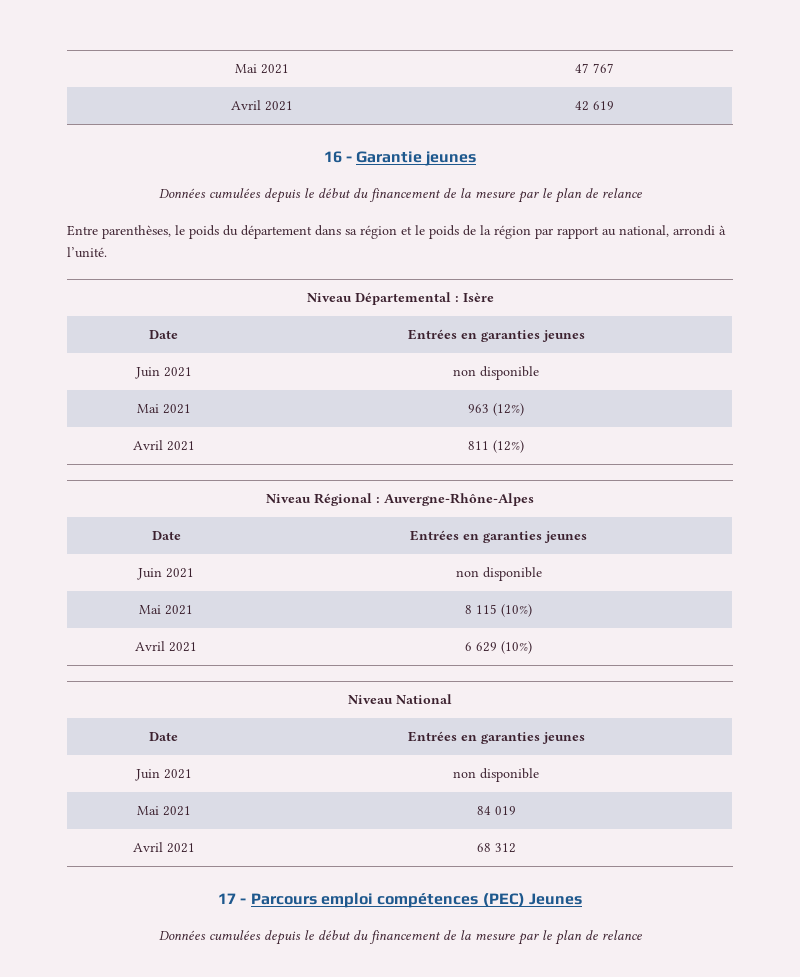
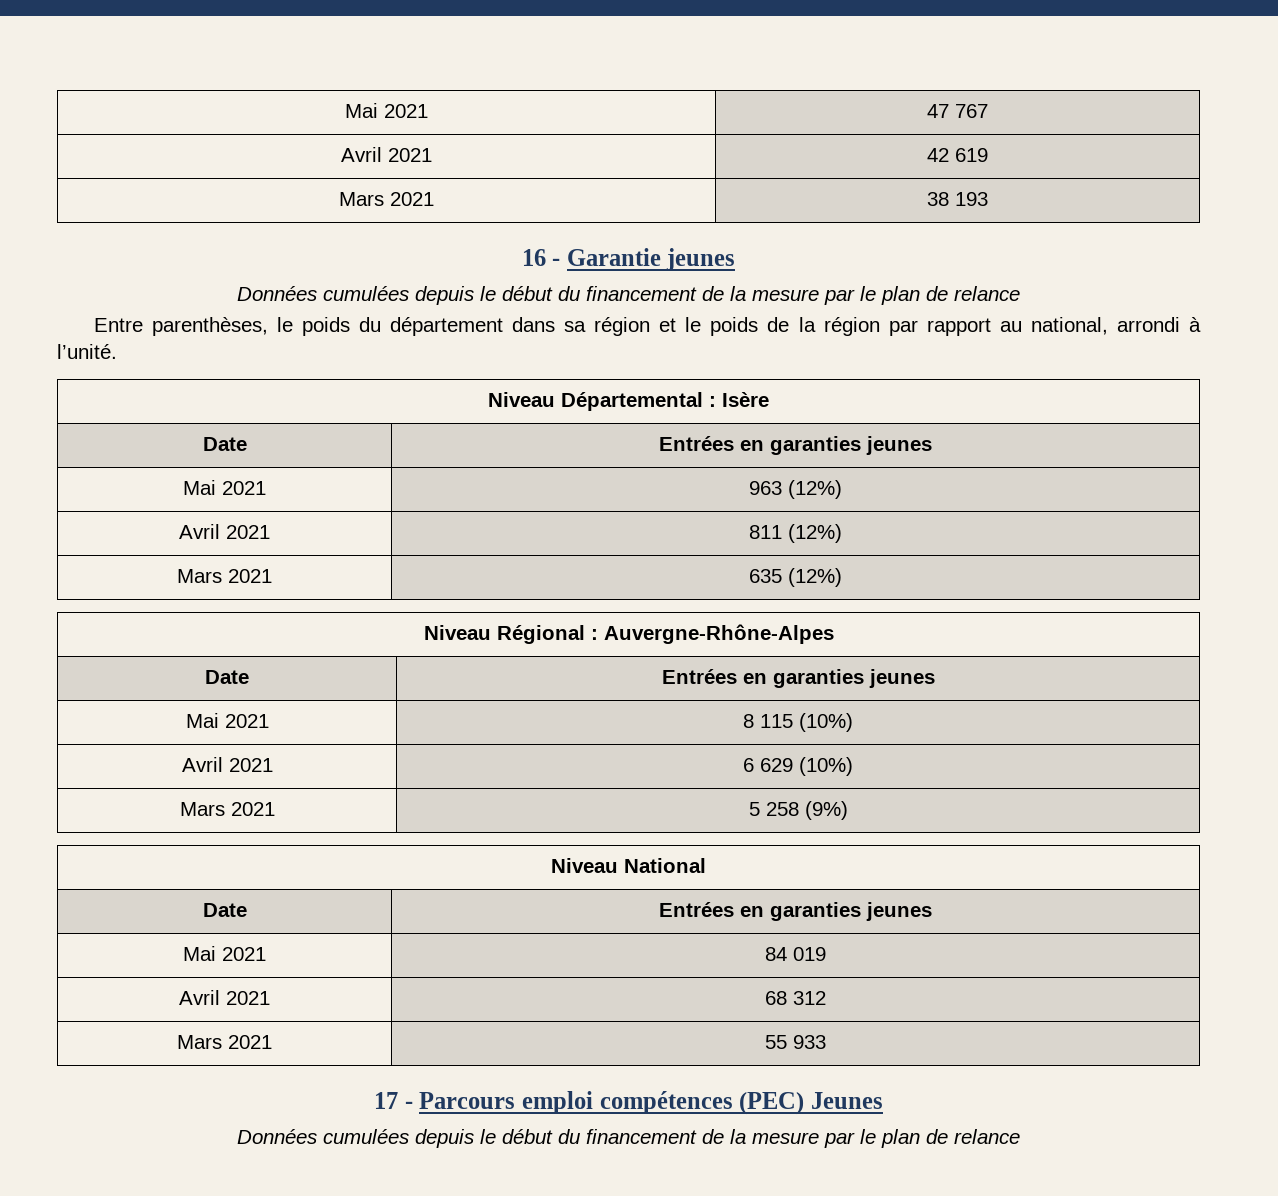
+ Mars 2021 | 38 193
  Niveau Départemental : Isère
  Date | Entrées en garanties jeunes
- Juin 2021 | non disponible
+ Mars 2021 | 635 (12%)
  Niveau Régional : Auvergne-Rhône-Alpes
  Date | Entrées en garanties jeunes
- Juin 2021 | non disponible
+ Mars 2021 | 5 258 (9%)
  Niveau National
  Date | Entrées en garanties jeunes
- Juin 2021 | non disponible
+ Mars 2021 | 55 933

